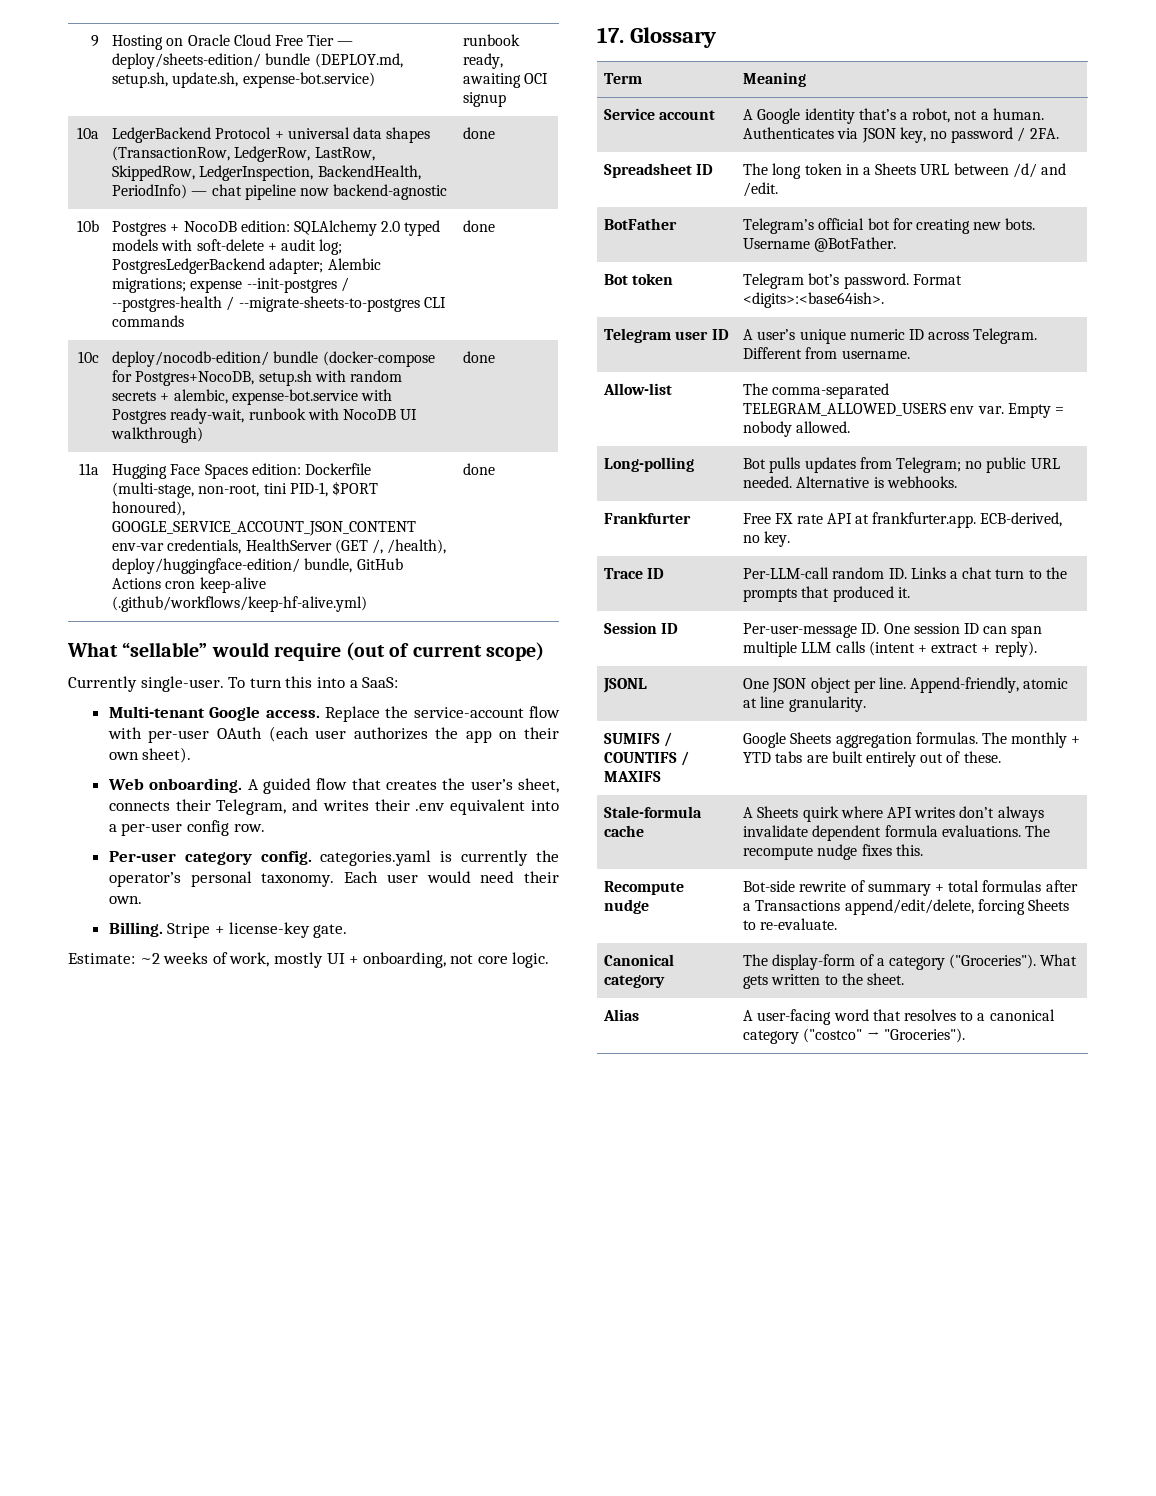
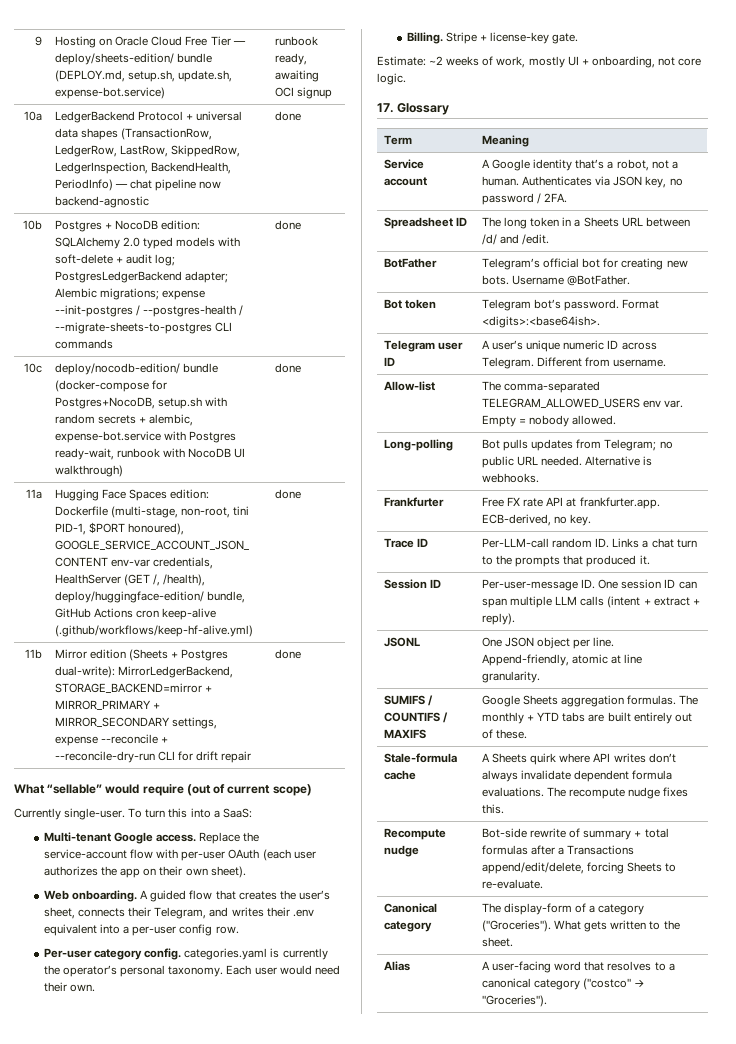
+ 11b | Mirror edition (Sheets + Postgres dual-write): MirrorLedgerBackend, STORAGE_BACKEND=mirror + MIRROR_PRIMARY + MIRROR_SECONDARY settings, expense --reconcile + --reconcile-dry-run CLI for drift repair | done

